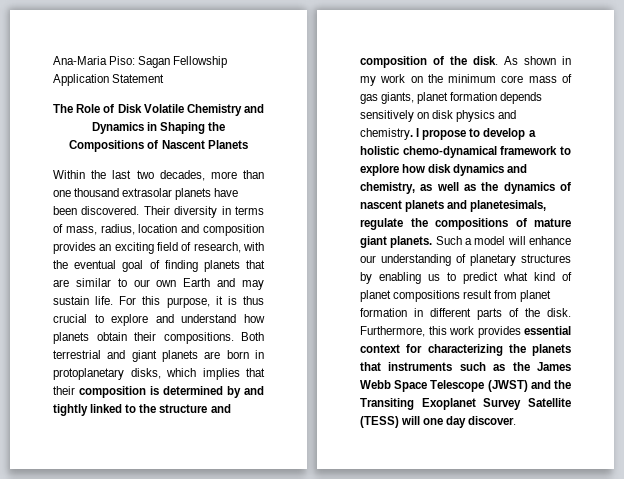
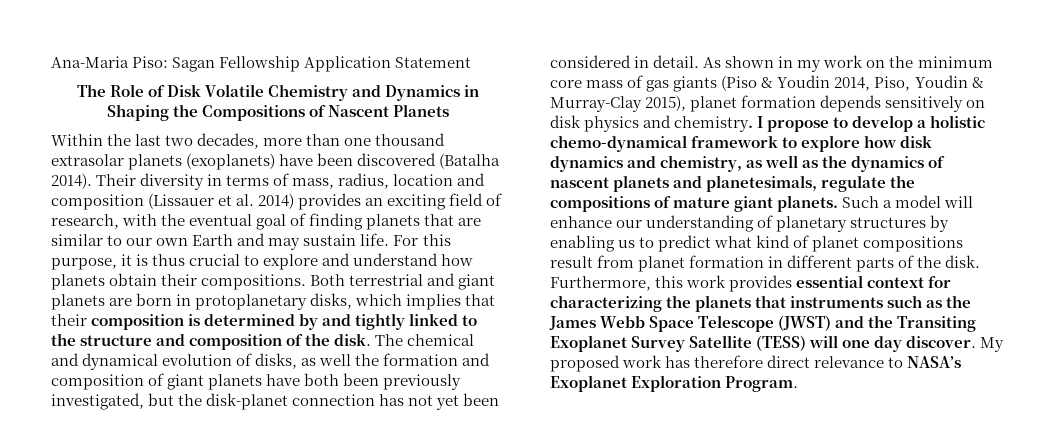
- Within the last two decades, more than one thousand extrasolar planets have been discovered.
+ Within the last two decades, more than one thousand extrasolar planets (exoplanets) have been discovered (Batalha 2014).
- Their diversity in terms of mass, radius, location and composition provides an exciting field of research, with the eventual goal of finding planets that are similar to our own Earth and may sustain life.
+ Their diversity in terms of mass, radius, location and composition (Lissauer et al. 2014) provides an exciting field of research, with the eventual goal of finding planets that are similar to our own Earth and may sustain life.
+ The chemical and dynamical evolution of disks, as well the formation and composition of giant planets have both been previously investigated, but the disk-planet connection has not yet been considered in detail.
- As shown in my work on the minimum core mass of gas giants, planet formation depends sensitively on disk physics and chemistry.
+ As shown in my work on the minimum core mass of gas giants (Piso & Youdin 2014, Piso, Youdin & Murray-Clay 2015), planet formation depends sensitively on disk physics and chemistry.
+ My proposed work has therefore direct relevance to NASA’s Exoplanet Exploration Program.

